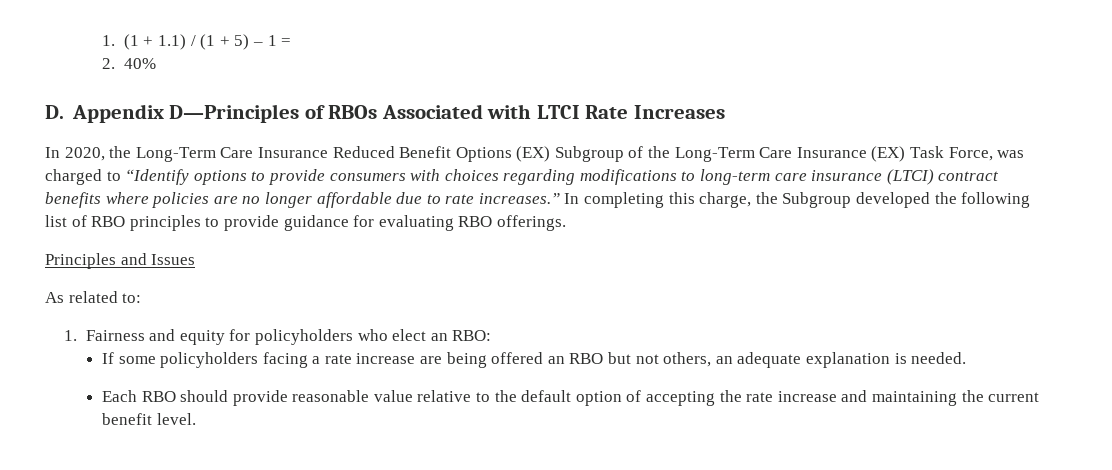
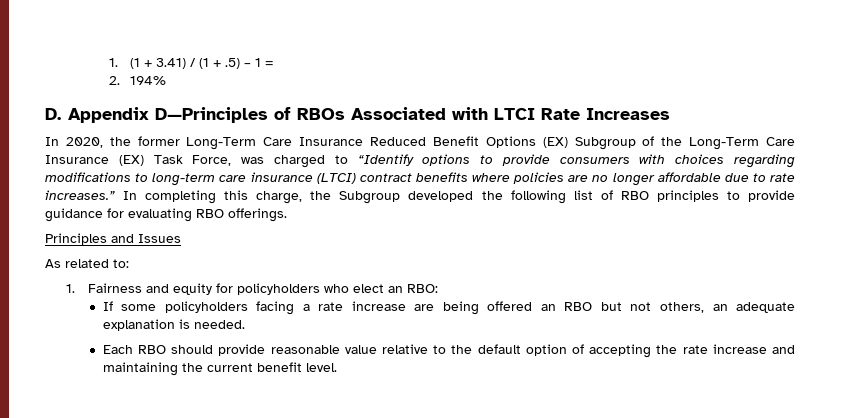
- 1. (1 + 1.1) / (1 + 5) – 1 =
+ 1. (1 + 3.41) / (1 + .5) – 1 =
- 2. 40%
+ 2. 194%
- In 2020, the Long-Term Care Insurance Reduced Benefit Options (EX) Subgroup of the Long-Term Care Insurance (EX) Task Force, was charged to “Identify options to provide consumers with choices regarding modifications to long-term care insurance (LTCI) contract benefits where policies are no longer affordable due to rate increases.”
+ In 2020, the former Long-Term Care Insurance Reduced Benefit Options (EX) Subgroup of the Long-Term Care Insurance (EX) Task Force, was charged to “Identify options to provide consumers with choices regarding modifications to long-term care insurance (LTCI) contract benefits where policies are no longer affordable due to rate increases.”

